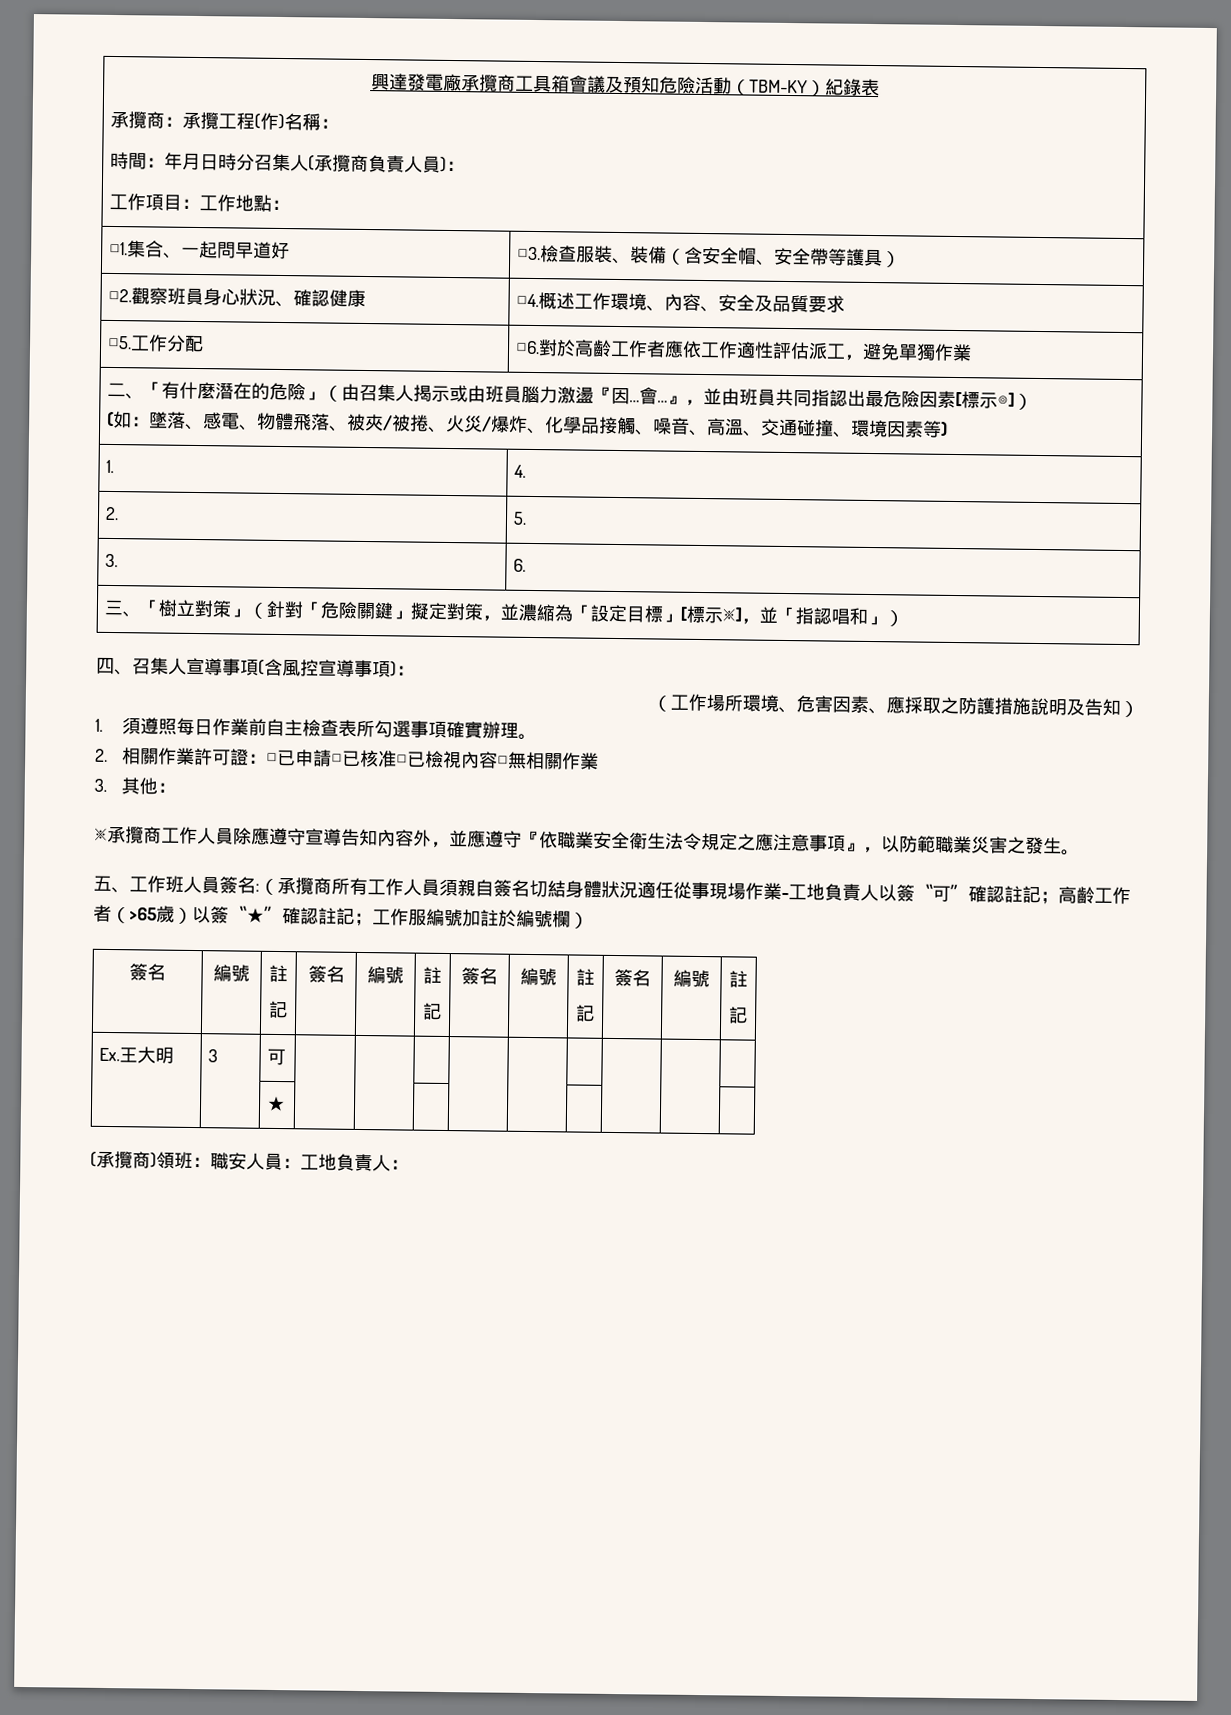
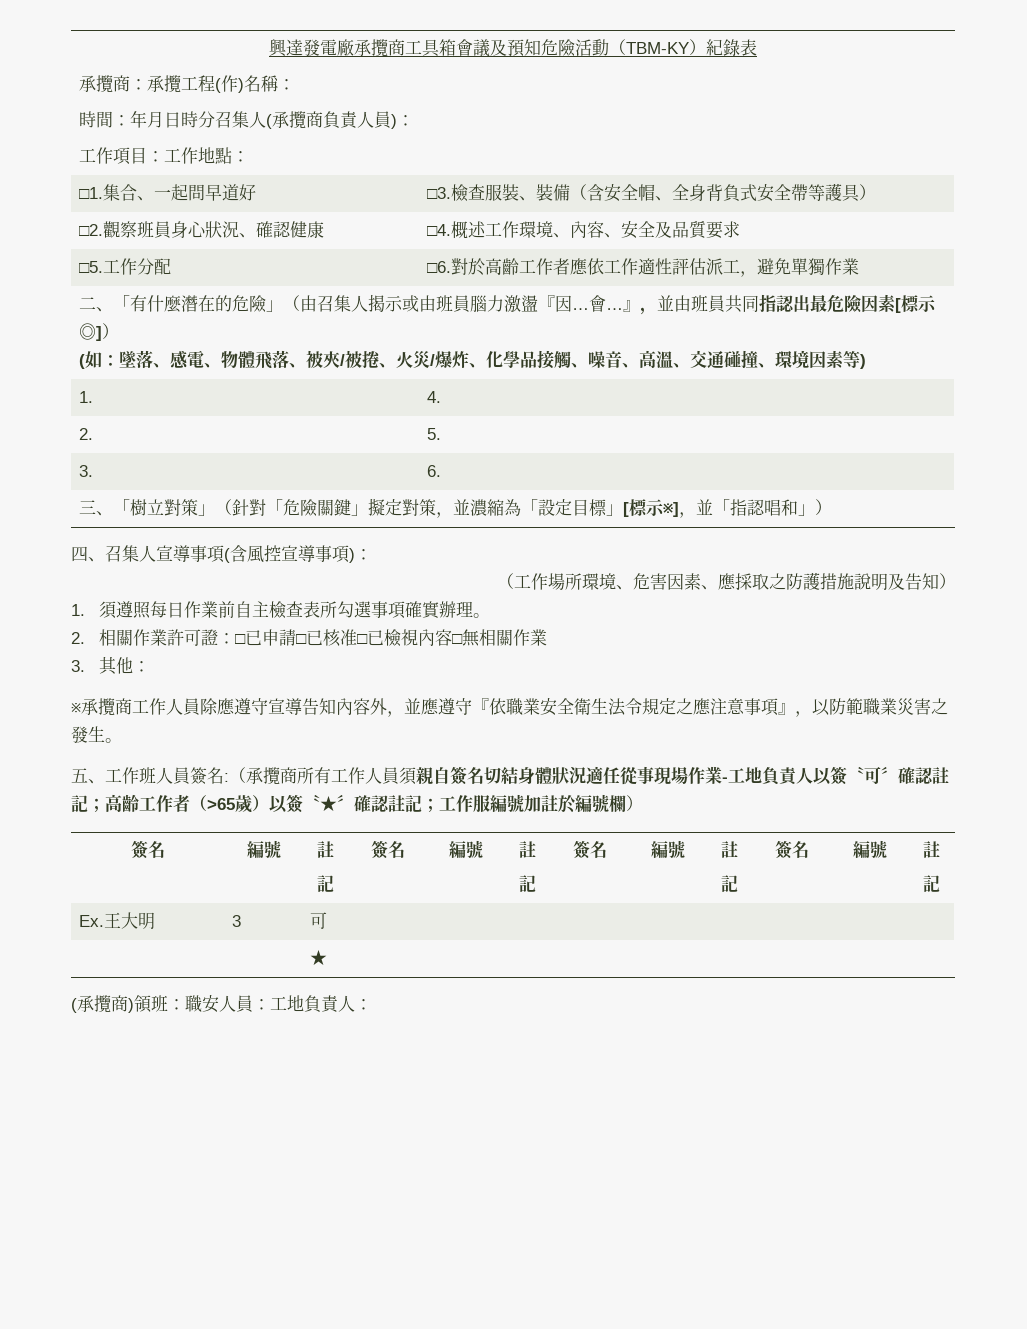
- □1.集合、一起問早道好 | □3.檢查服裝、裝備（含安全帽、安全帶等護具）
+ □1.集合、一起問早道好 | □3.檢查服裝、裝備（含安全帽、全身背負式安全帶等護具）

